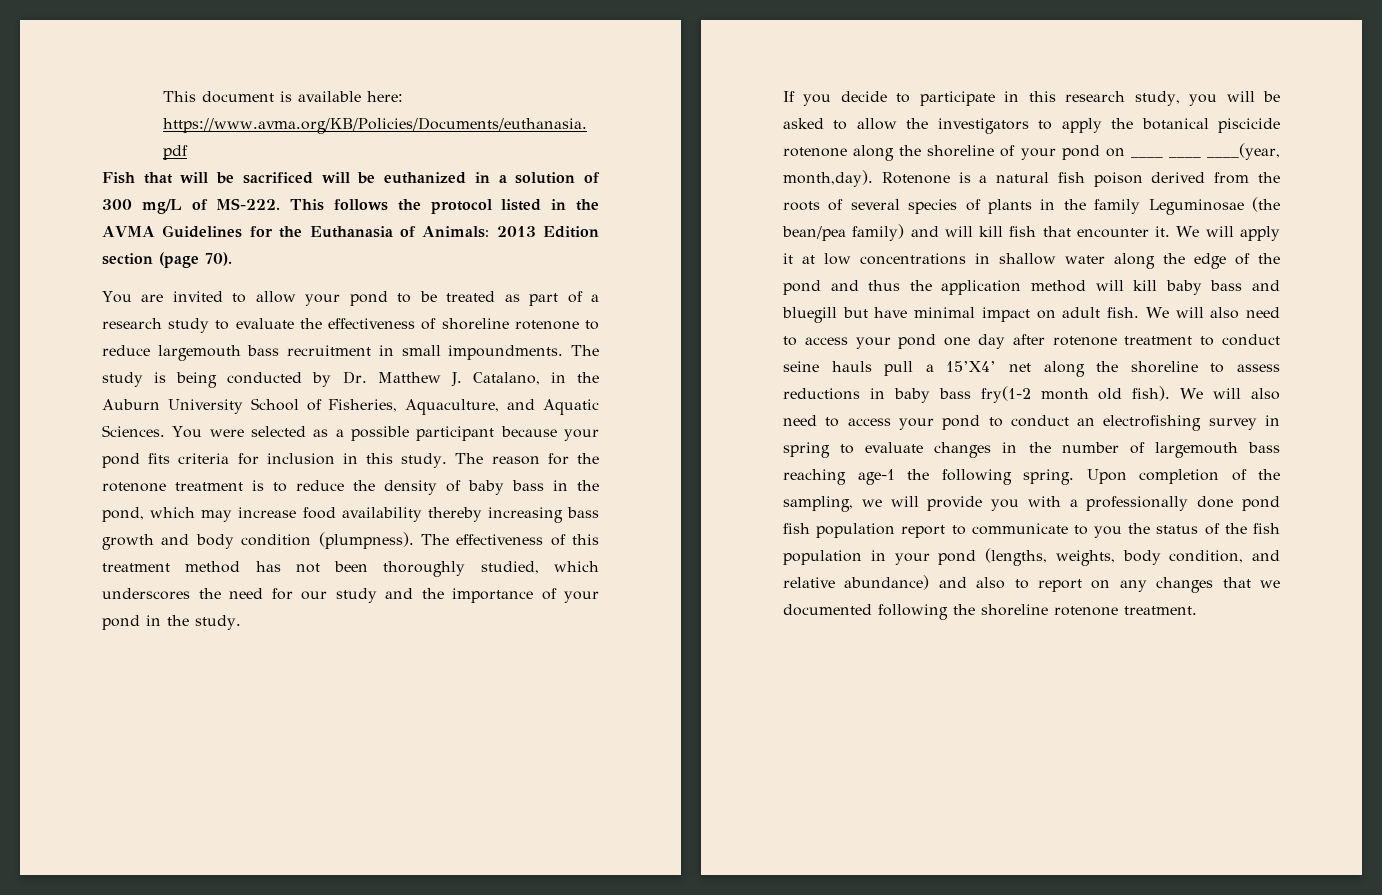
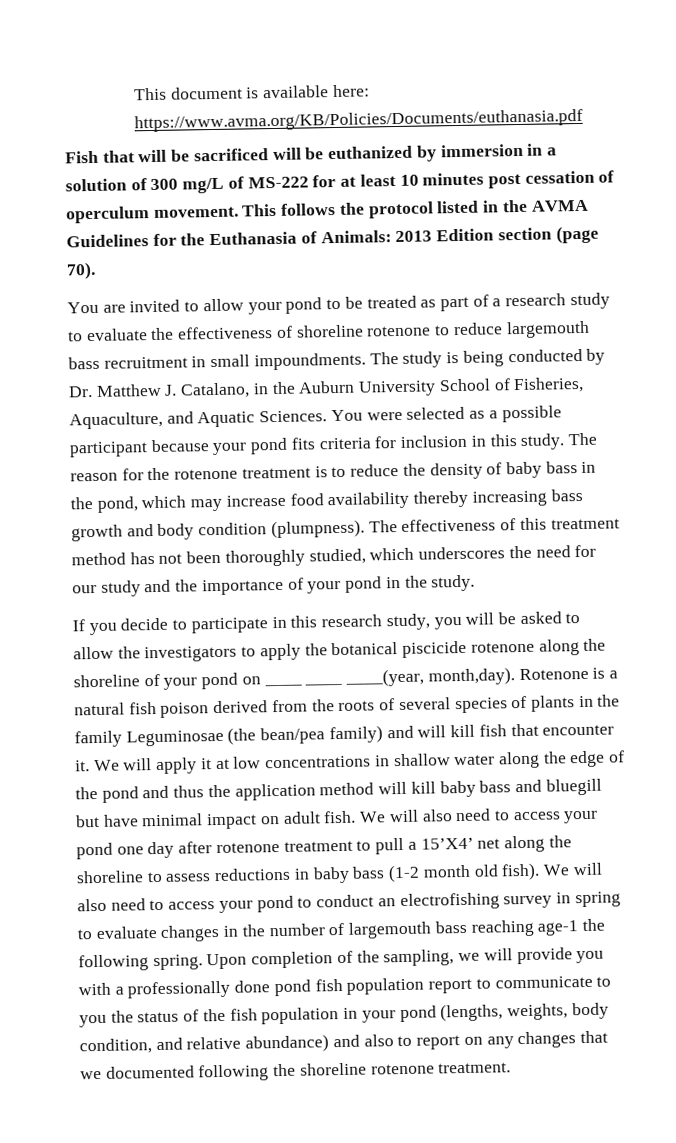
- Fish that will be sacrificed will be euthanized in a solution of 300 mg/L of MS-222.
+ Fish that will be sacrificed will be euthanized by immersion in a solution of 300 mg/L of MS-222 for at least 10 minutes post cessation of operculum movement.
- We will also need to access your pond one day after rotenone treatment to conduct seine hauls pull a 15’X4’ net along the shoreline to assess reductions in baby bass fry(1-2 month old fish).
+ We will also need to access your pond one day after rotenone treatment to pull a 15’X4’ net along the shoreline to assess reductions in baby bass (1-2 month old fish).

